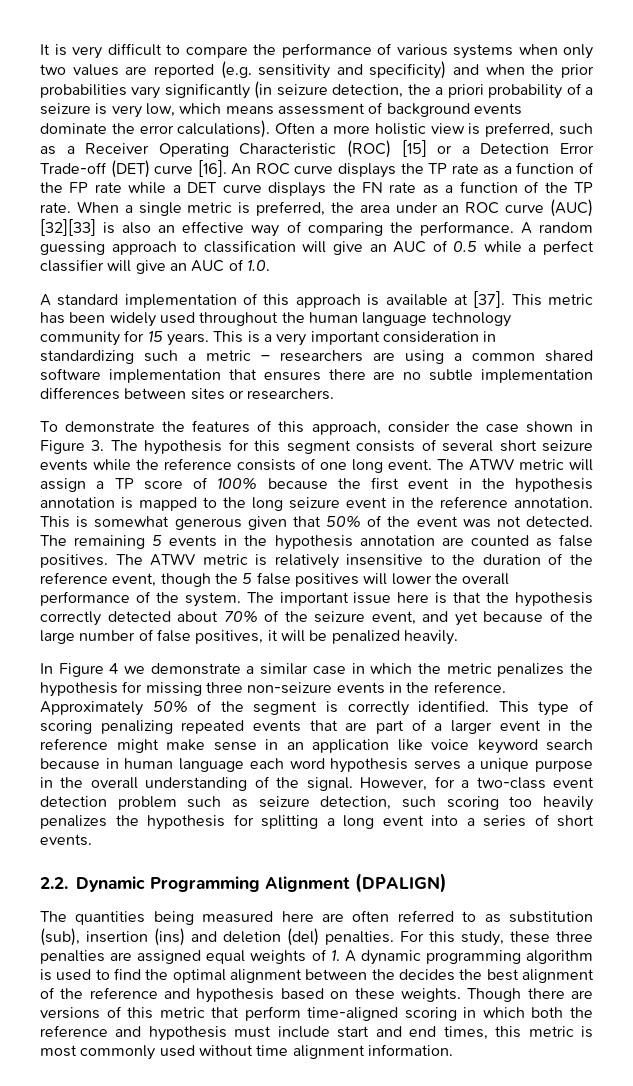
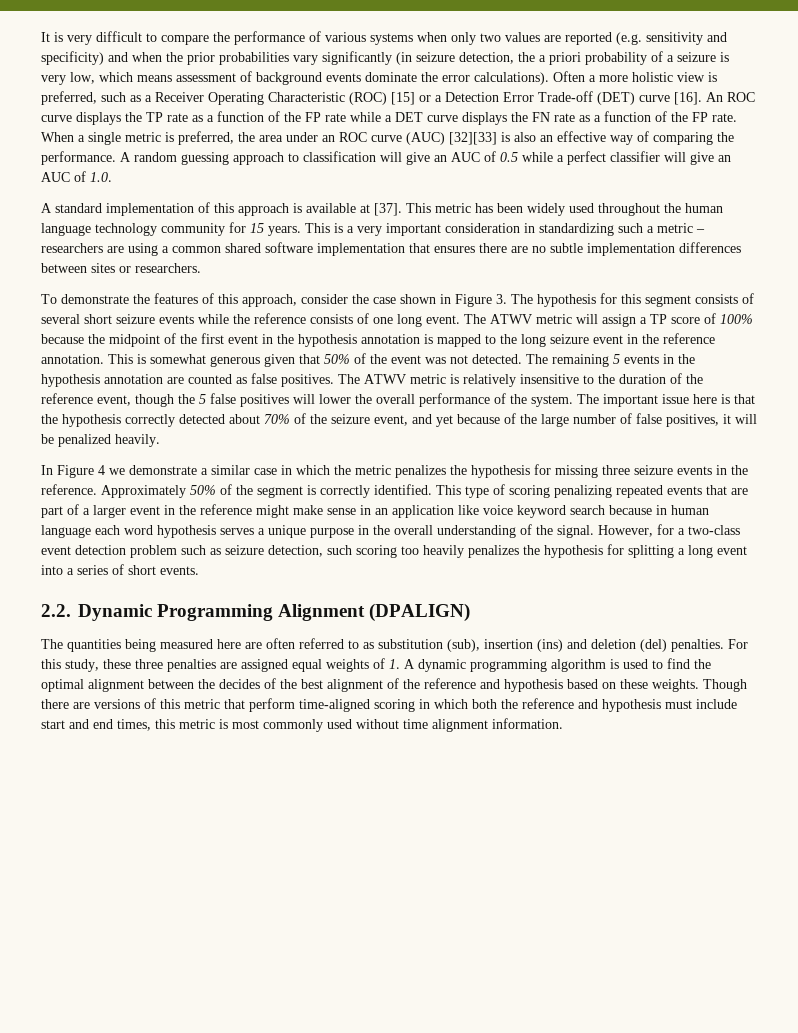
- An ROC curve displays the TP rate as a function of the FP rate while a DET curve displays the FN rate as a function of the TP rate.
+ An ROC curve displays the TP rate as a function of the FP rate while a DET curve displays the FN rate as a function of the FP rate.
- The ATWV metric will assign a TP score of 100% because the first event in the hypothesis annotation is mapped to the long seizure event in the reference annotation.
+ The ATWV metric will assign a TP score of 100% because the midpoint of the first event in the hypothesis annotation is mapped to the long seizure event in the reference annotation.
- In Figure 4 we demonstrate a similar case in which the metric penalizes the hypothesis for missing three non-seizure events in the reference.
+ In Figure 4 we demonstrate a similar case in which the metric penalizes the hypothesis for missing three seizure events in the reference.
- For this study, these three penalties are assigned equal weights of 1. A dynamic programming algorithm is used to find the optimal alignment between the decides the best alignment of the reference and hypothesis based on these weights.
+ For this study, these three penalties are assigned equal weights of 1. A dynamic programming algorithm is used to find the optimal alignment between the decides of the best alignment of the reference and hypothesis based on these weights.

